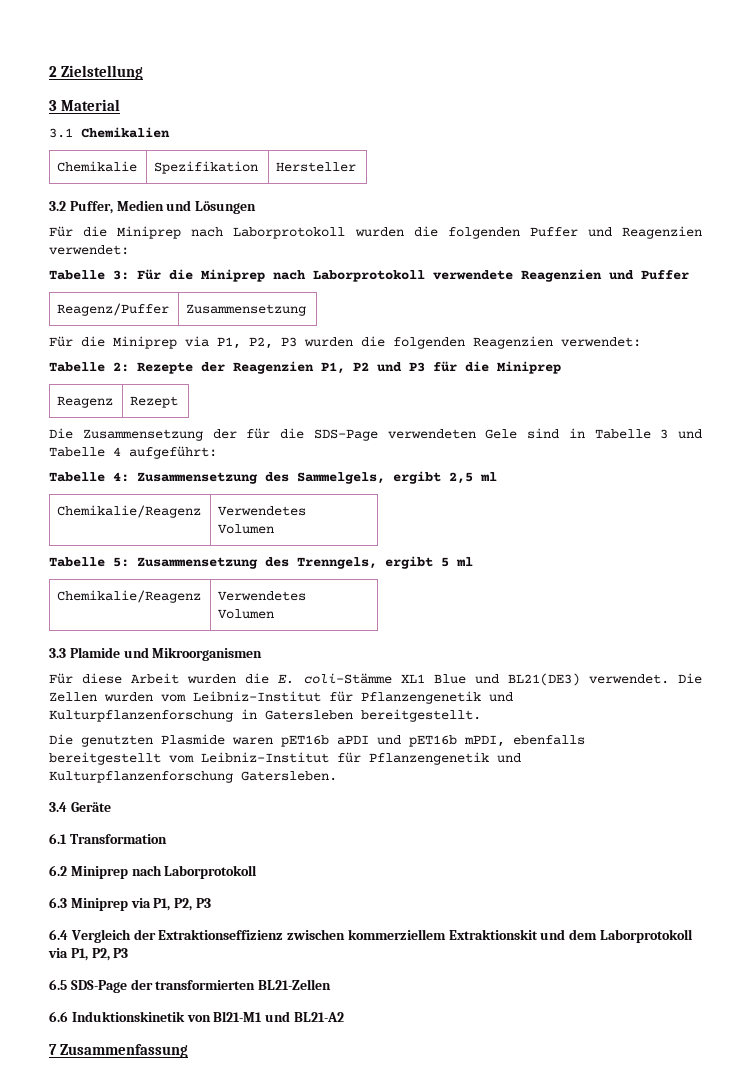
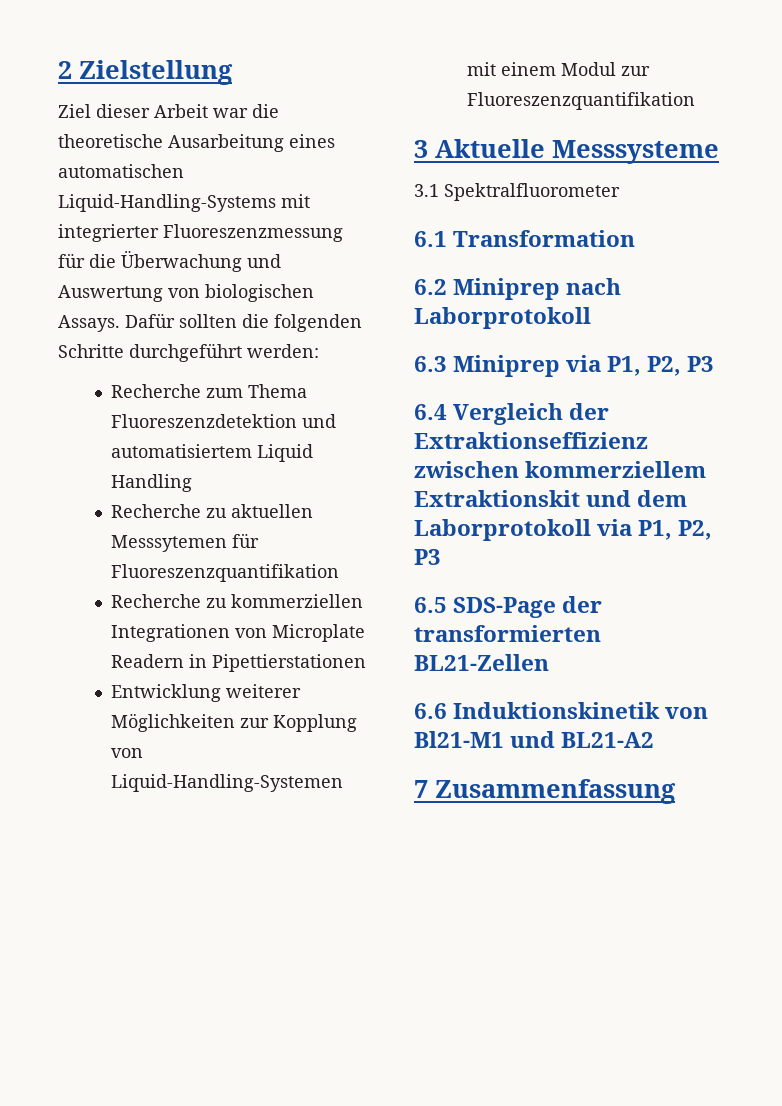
- 3 Material
+ Ziel dieser Arbeit war die theoretische Ausarbeitung eines automatischen Liquid-Handling-Systems mit integrierter Fluoreszenzmessung für die Überwachung und Auswertung von biologischen Assays. Dafür sollten die folgenden Schritte durchgeführt werden:
+ Recherche zum Thema Fluoreszenzdetektion und automatisiertem Liquid Handling
+ Recherche zu aktuellen Messsytemen für Fluoreszenzquantifikation
+ Recherche zu kommerziellen Integrationen von Microplate Readern in Pipettierstationen
+ Entwicklung weiterer Möglichkeiten zur Kopplung von Liquid-Handling-Systemen mit einem Modul zur Fluoreszenzquantifikation
+ 3 Aktuelle Messsysteme
- 3.1 Chemikalien
- Chemikalie | Spezifikation | Hersteller
- 3.2 Puffer, Medien und Lösungen
- Für die Miniprep nach Laborprotokoll wurden die folgenden Puffer und Reagenzien verwendet:
- Tabelle 3: Für die Miniprep nach Laborprotokoll verwendete Reagenzien und Puffer
- Reagenz/Puffer | Zusammensetzung
- Für die Miniprep via P1, P2, P3 wurden die folgenden Reagenzien verwendet:
- Tabelle 2: Rezepte der Reagenzien P1, P2 und P3 für die Miniprep
- Reagenz | Rezept
- Die Zusammensetzung der für die SDS-Page verwendeten Gele sind in Tabelle 3 und Tabelle 4 aufgeführt:
- Tabelle 4: Zusammensetzung des Sammelgels, ergibt 2,5 ml
- Chemikalie/Reagenz | Verwendetes Volumen
- Tabelle 5: Zusammensetzung des Trenngels, ergibt 5 ml
- Chemikalie/Reagenz | Verwendetes Volumen
- 3.3 Plamide und Mikroorganismen
- Für diese Arbeit wurden die E. coli-Stämme XL1 Blue und BL21(DE3) verwendet. Die Zellen wurden vom Leibniz-Institut für Pflanzengenetik und Kulturpflanzenforschung in Gatersleben bereitgestellt.
- Die genutzten Plasmide waren pET16b aPDI und pET16b mPDI, ebenfalls bereitgestellt vom Leibniz-Institut für Pflanzengenetik und Kulturpflanzenforschung Gatersleben.
- 3.4 Geräte
+ 3.1 Spektralfluorometer

